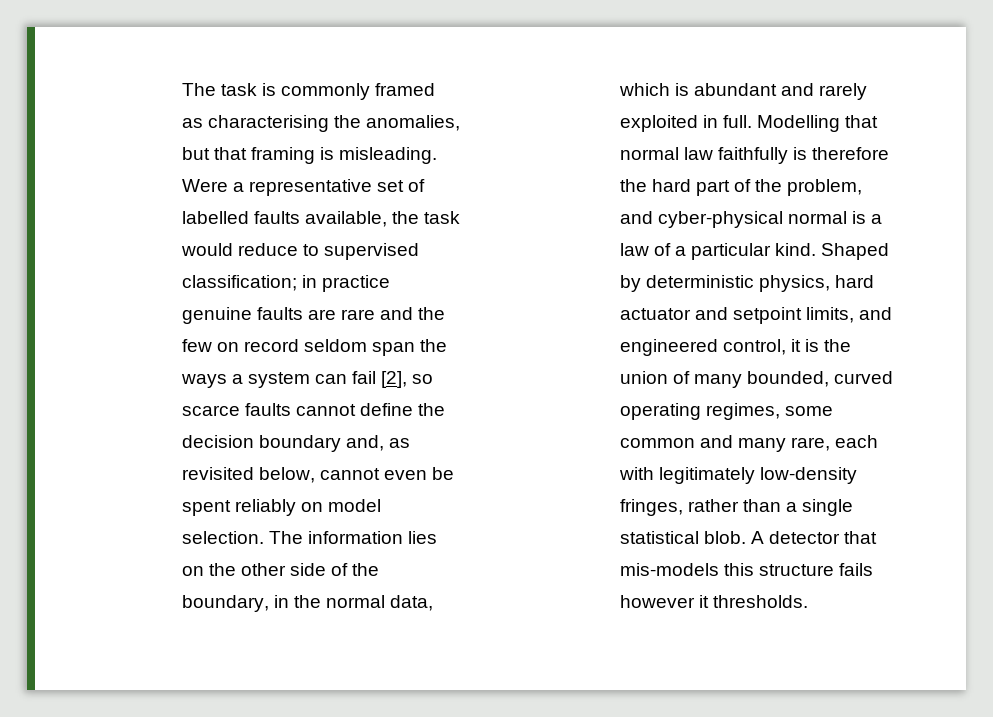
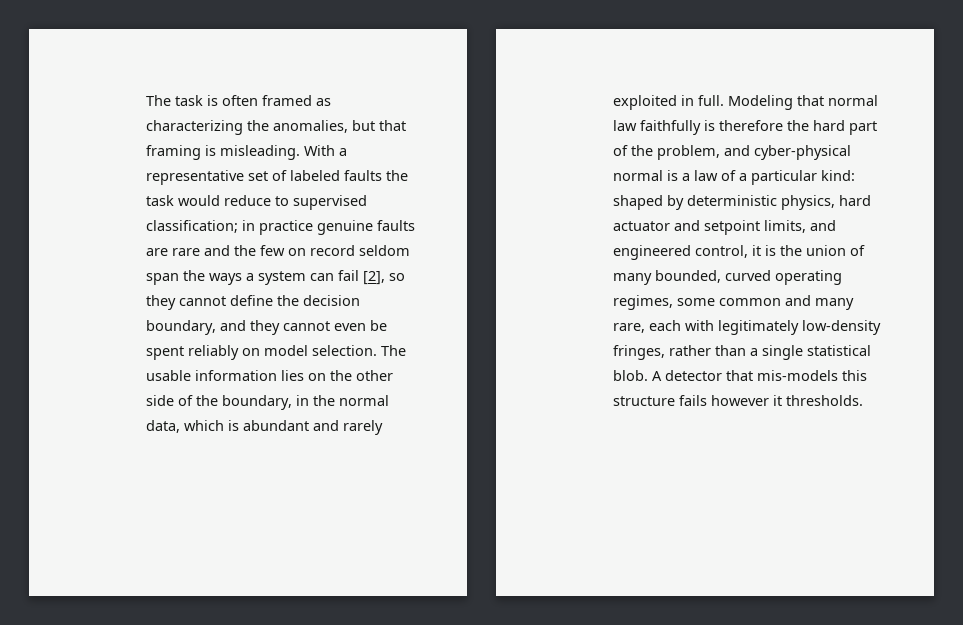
- The task is commonly framed as characterising the anomalies, but that framing is misleading.
+ The task is often framed as characterizing the anomalies, but that framing is misleading.
- Were a representative set of labelled faults available, the task would reduce to supervised classification; in practice genuine faults are rare and the few on record seldom span the ways a system can fail [2], so scarce faults cannot define the decision boundary and, as revisited below, cannot even be spent reliably on model selection.
+ With a representative set of labeled faults the task would reduce to supervised classification; in practice genuine faults are rare and the few on record seldom span the ways a system can fail [2], so they cannot define the decision boundary, and they cannot even be spent reliably on model selection.
- The information lies on the other side of the boundary, in the normal data, which is abundant and rarely exploited in full.
+ The usable information lies on the other side of the boundary, in the normal data, which is abundant and rarely exploited in full.
- Modelling that normal law faithfully is therefore the hard part of the problem, and cyber-physical normal is a law of a particular kind. Shaped by deterministic physics, hard actuator and setpoint limits, and engineered control, it is the union of many bounded, curved operating regimes, some common and many rare, each with legitimately low-density fringes, rather than a single statistical blob.
+ Modeling that normal law faithfully is therefore the hard part of the problem, and cyber-physical normal is a law of a particular kind: shaped by deterministic physics, hard actuator and setpoint limits, and engineered control, it is the union of many bounded, curved operating regimes, some common and many rare, each with legitimately low-density fringes, rather than a single statistical blob.

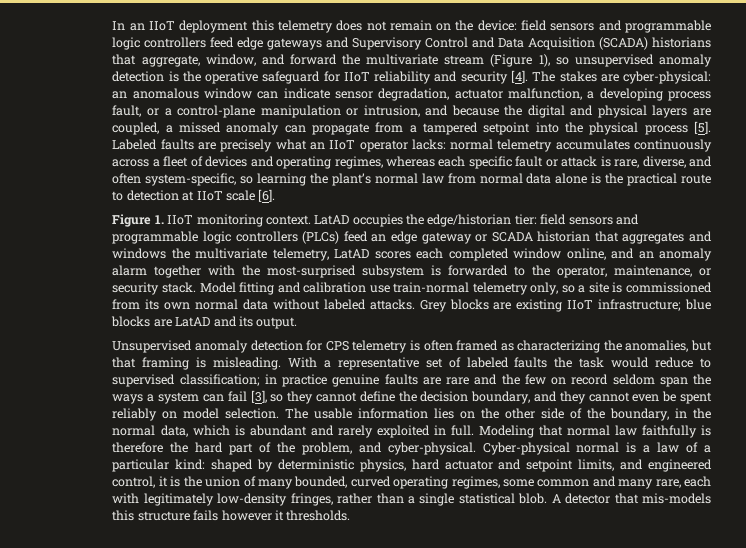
- The task is often framed as characterizing the anomalies, but that framing is misleading.
+ In an IIoT deployment this telemetry does not remain on the device: field sensors and programmable logic controllers feed edge gateways and Supervisory Control and Data Acquisition (SCADA) historians that aggregate, window, and forward the multivariate stream (Figure 1), so unsupervised anomaly detection is the operative safeguard for IIoT reliability and security [4]. The stakes are cyber-physical: an anomalous window can indicate sensor degradation, actuator malfunction, a developing process fault, or a control-plane manipulation or intrusion, and because the digital and physical layers are coupled, a missed anomaly can propagate from a tampered setpoint into the physical process [5]. Labeled faults are precisely what an IIoT operator lacks: normal telemetry accumulates continuously across a fleet of devices and operating regimes, whereas each specific fault or attack is rare, diverse, and often system-specific, so learning the plant’s normal law from normal data alone is the practical route to detection at IIoT scale [6].
+ Figure 1. IIoT monitoring context. LatAD occupies the edge/historian tier: field sensors and programmable logic controllers (PLCs) feed an edge gateway or SCADA historian that aggregates and windows the multivariate telemetry, LatAD scores each completed window online, and an anomaly alarm together with the most-surprised subsystem is forwarded to the operator, maintenance, or security stack. Model fitting and calibration use train-normal telemetry only, so a site is commissioned from its own normal data without labeled attacks. Grey blocks are existing IIoT infrastructure; blue blocks are LatAD and its output.
+ Unsupervised anomaly detection for CPS telemetry is often framed as characterizing the anomalies, but that framing is misleading.
- With a representative set of labeled faults the task would reduce to supervised classification; in practice genuine faults are rare and the few on record seldom span the ways a system can fail [2], so they cannot define the decision boundary, and they cannot even be spent reliably on model selection.
+ With a representative set of labeled faults the task would reduce to supervised classification; in practice genuine faults are rare and the few on record seldom span the ways a system can fail [3], so they cannot define the decision boundary, and they cannot even be spent reliably on model selection.
- Modeling that normal law faithfully is therefore the hard part of the problem, and cyber-physical normal is a law of a particular kind: shaped by deterministic physics, hard actuator and setpoint limits, and engineered control, it is the union of many bounded, curved operating regimes, some common and many rare, each with legitimately low-density fringes, rather than a single statistical blob.
+ Modeling that normal law faithfully is therefore the hard part of the problem, and cyber-physical. Cyber-physical normal is a law of a particular kind: shaped by deterministic physics, hard actuator and setpoint limits, and engineered control, it is the union of many bounded, curved operating regimes, some common and many rare, each with legitimately low-density fringes, rather than a single statistical blob.

